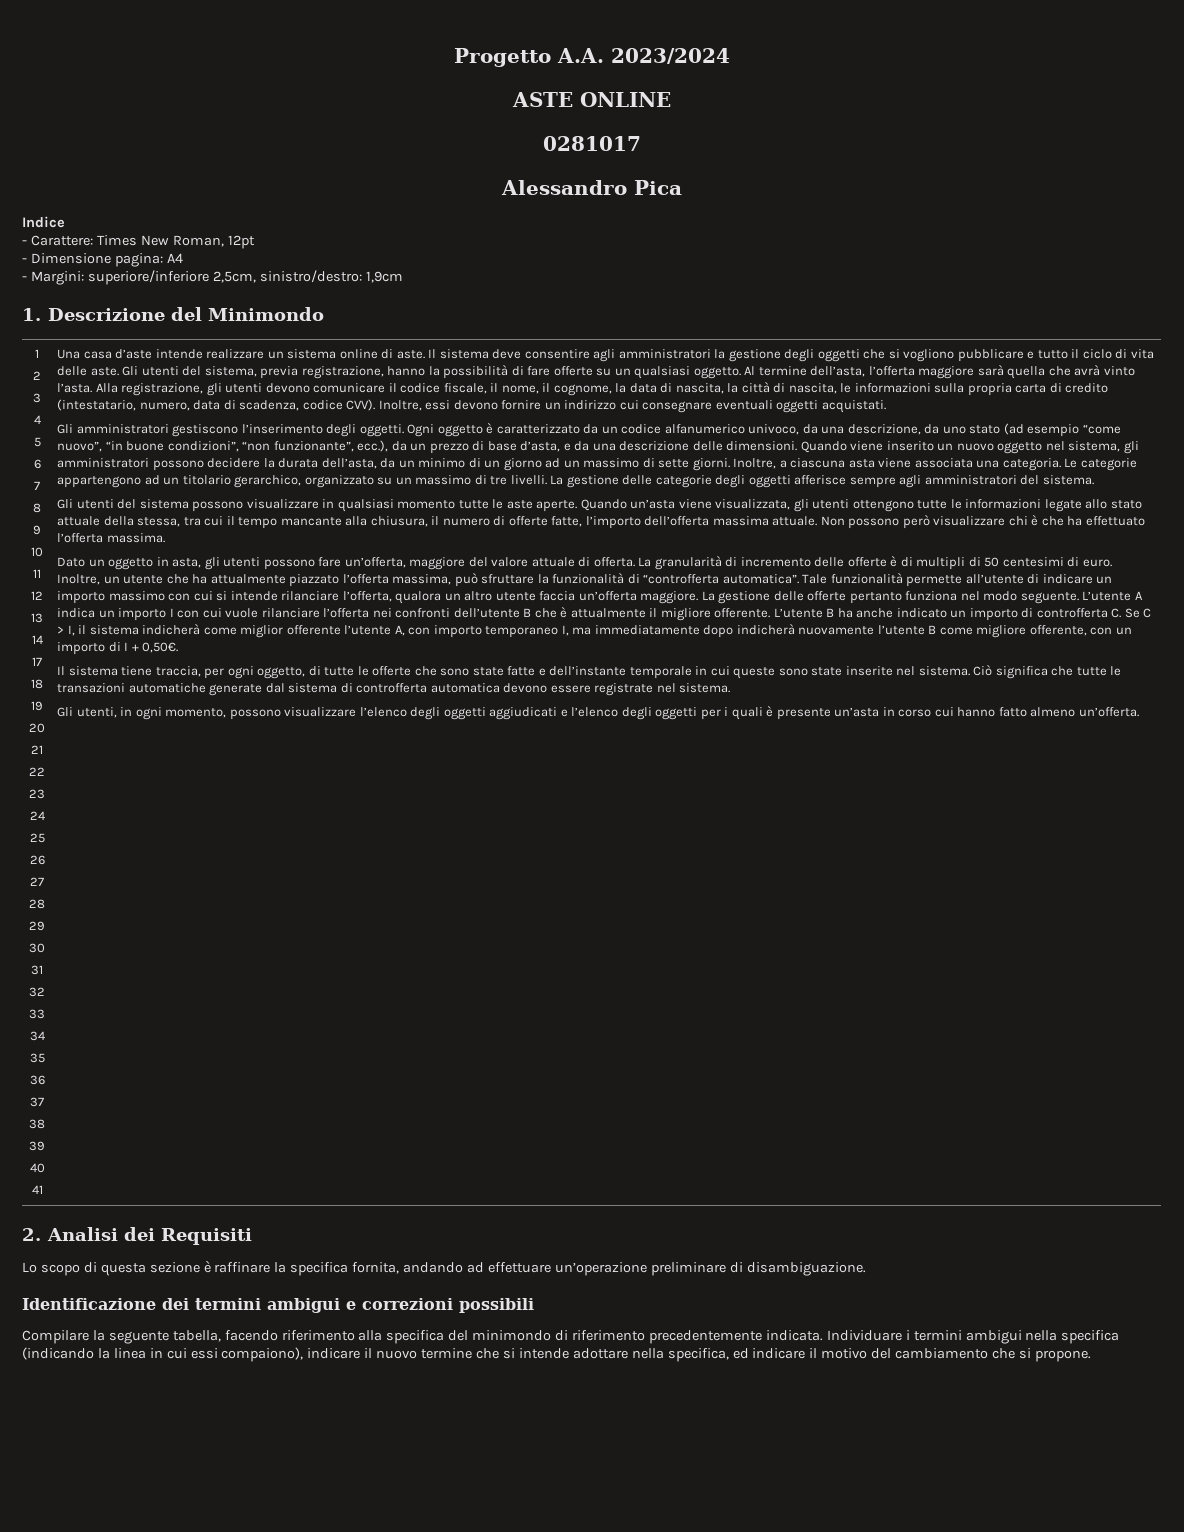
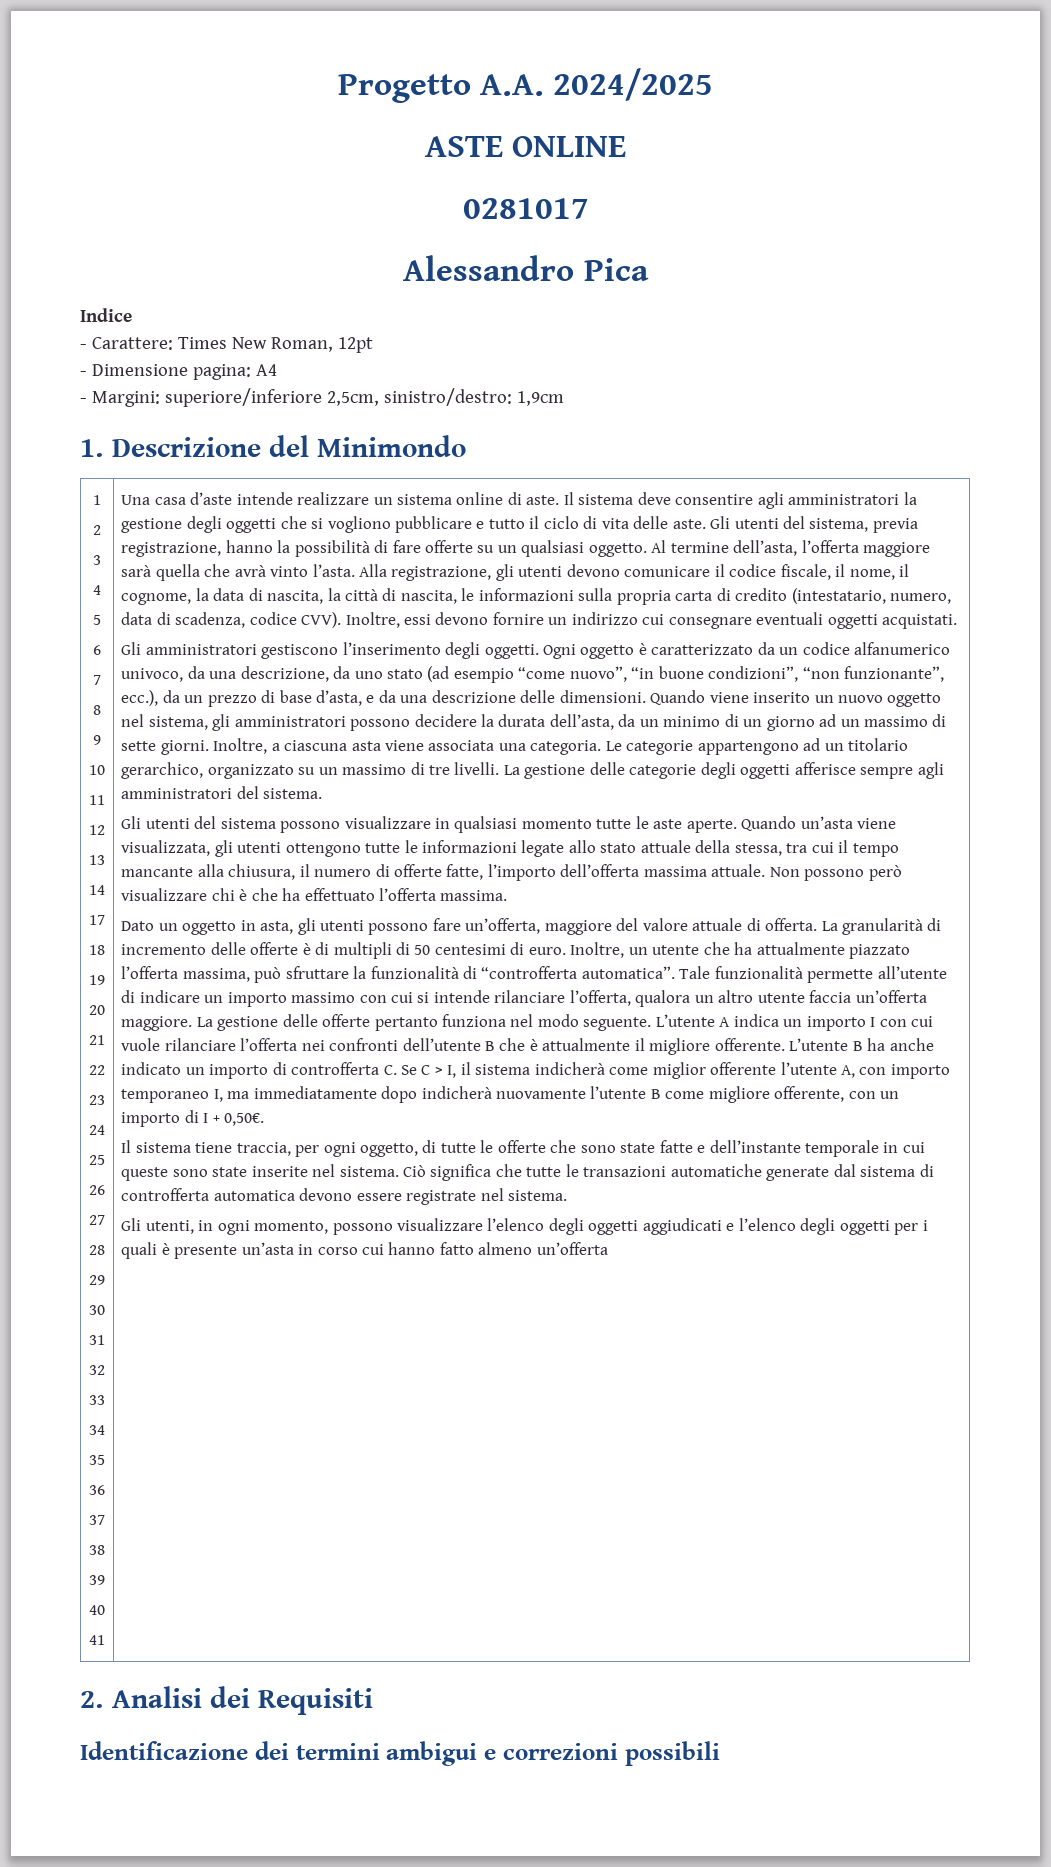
- Progetto A.A. 2023/2024
+ Progetto A.A. 2024/2025
- Gli utenti, in ogni momento, possono visualizzare l’elenco degli oggetti aggiudicati e l’elenco degli oggetti per i quali è presente un’asta in corso cui hanno fatto almeno un’offerta.
+ Gli utenti, in ogni momento, possono visualizzare l’elenco degli oggetti aggiudicati e l’elenco degli oggetti per i quali è presente un’asta in corso cui hanno fatto almeno un’offerta
- Lo scopo di questa sezione è raffinare la specifica fornita, andando ad effettuare un’operazione preliminare di disambiguazione.
- Compilare la seguente tabella, facendo riferimento alla specifica del minimondo di riferimento precedentemente indicata. Individuare i termini ambigui nella specifica (indicando la linea in cui essi compaiono), indicare il nuovo termine che si intende adottare nella specifica, ed indicare il motivo del cambiamento che si propone.

